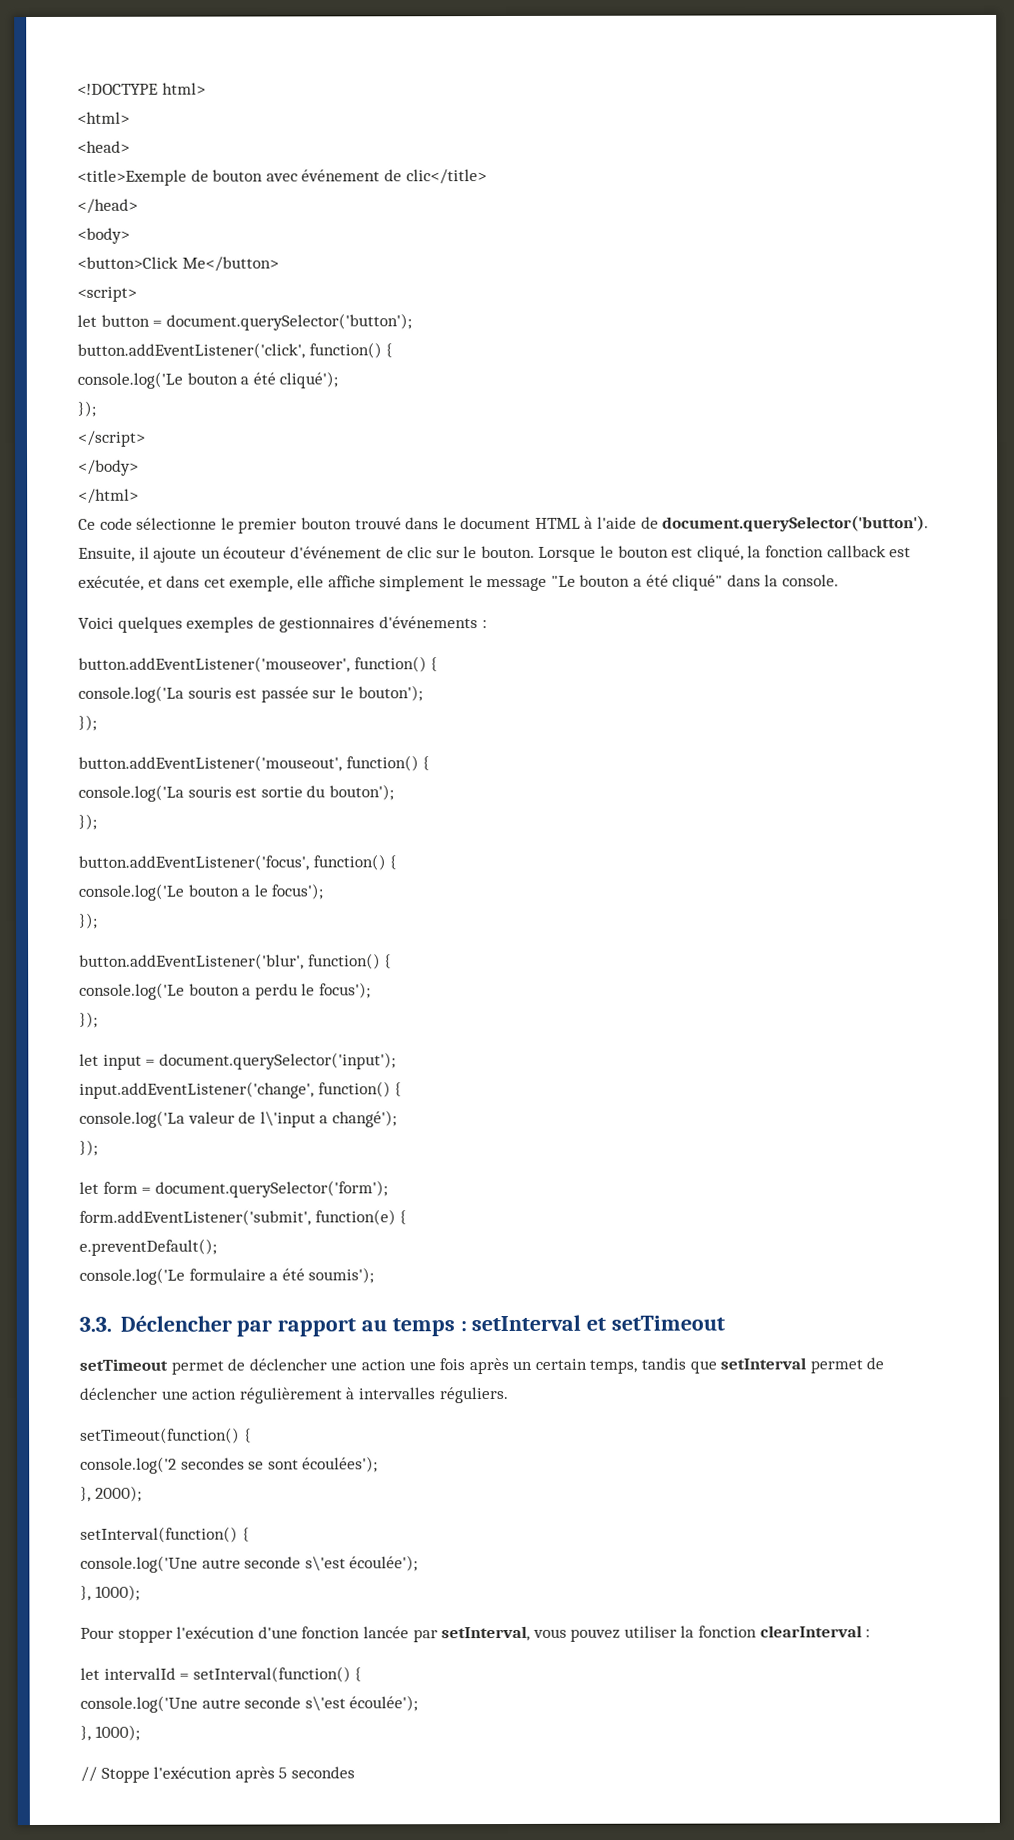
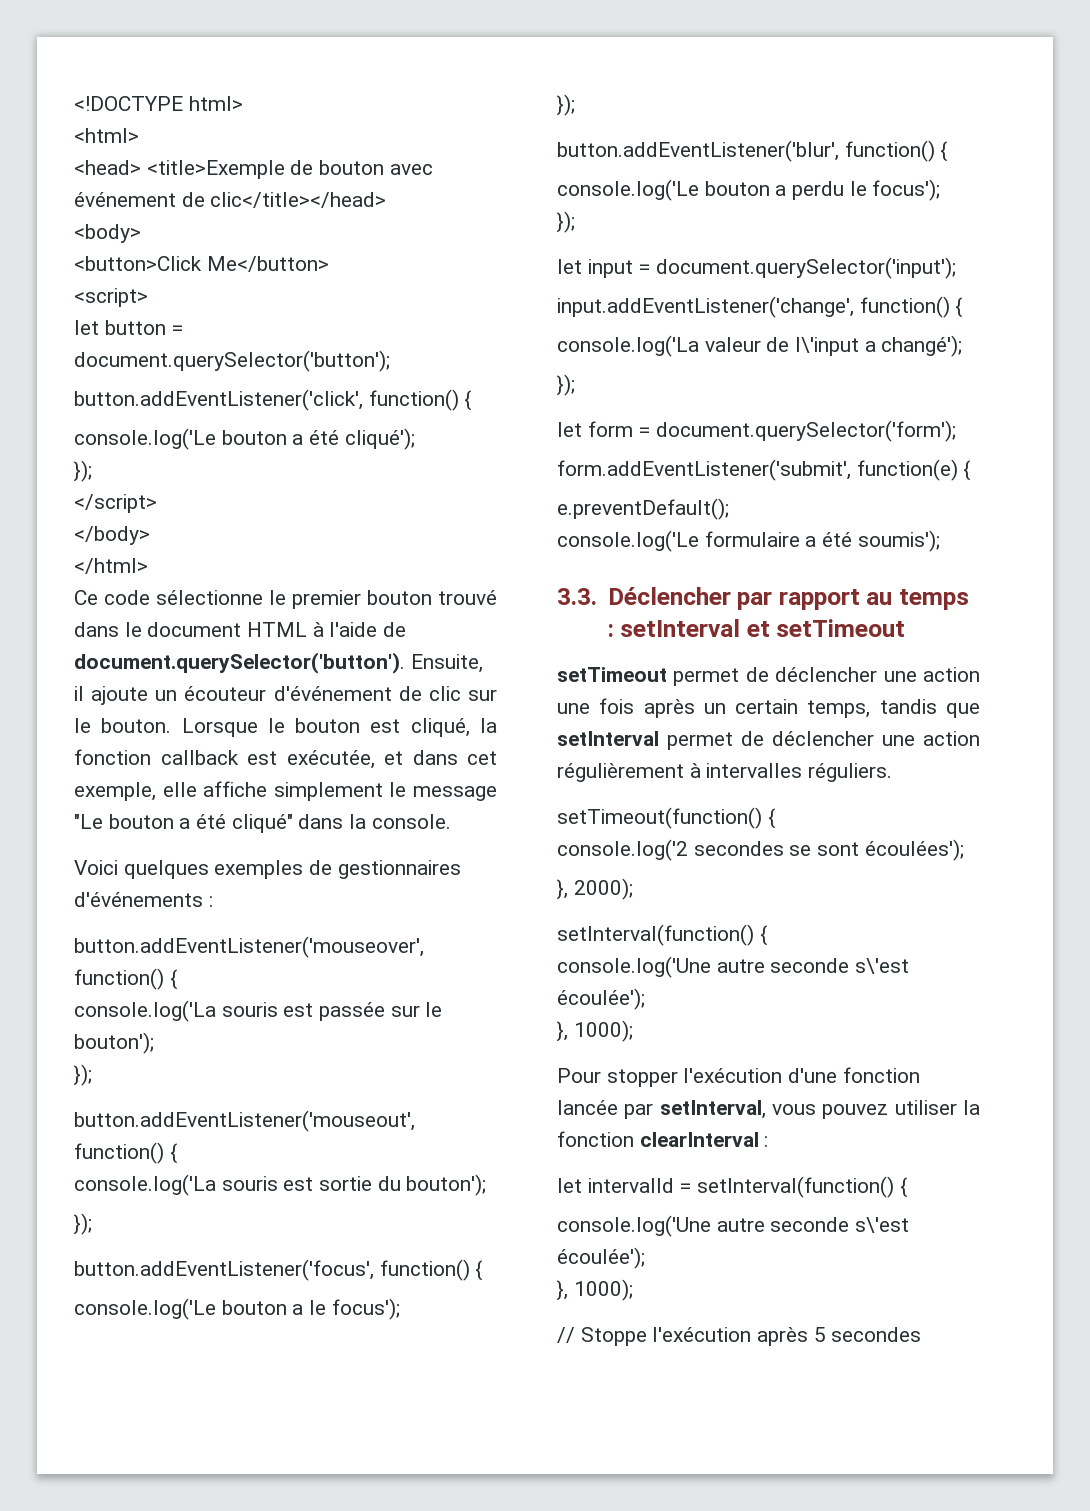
- <head>
- <title>Exemple de bouton avec événement de clic</title>
- </head>
+ <head> <title>Exemple de bouton avec événement de clic</title></head>

